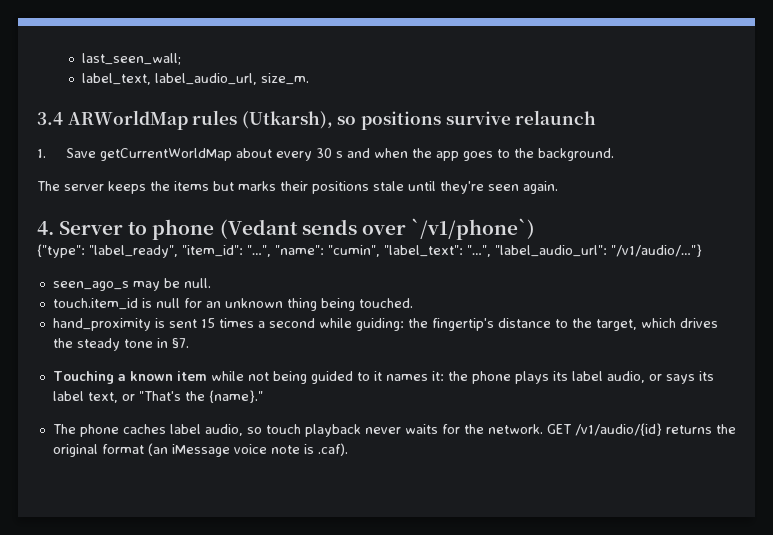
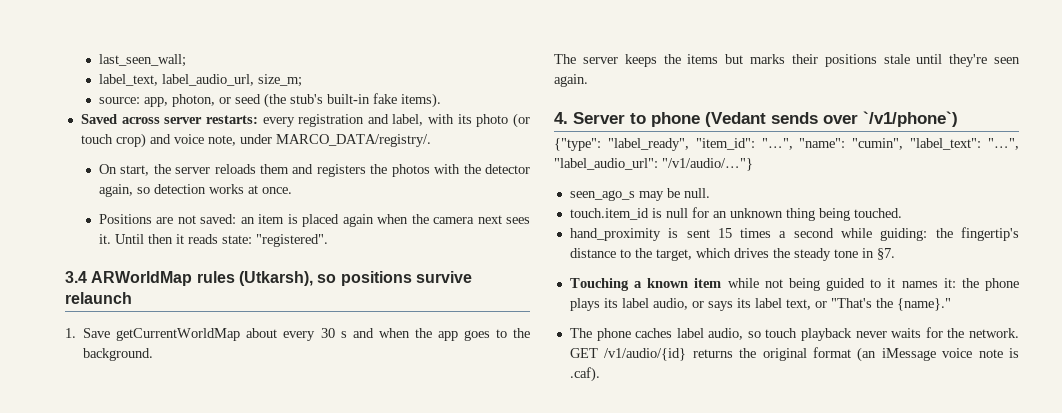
- label_text, label_audio_url, size_m.
+ label_text, label_audio_url, size_m;
+ source: app, photon, or seed (the stub's built-in fake items).
+ Saved across server restarts: every registration and label, with its photo (or touch crop) and voice note, under MARCO_DATA/registry/.
+ On start, the server reloads them and registers the photos with the detector again, so detection works at once.
+ Positions are not saved: an item is placed again when the camera next sees it. Until then it reads state: "registered".

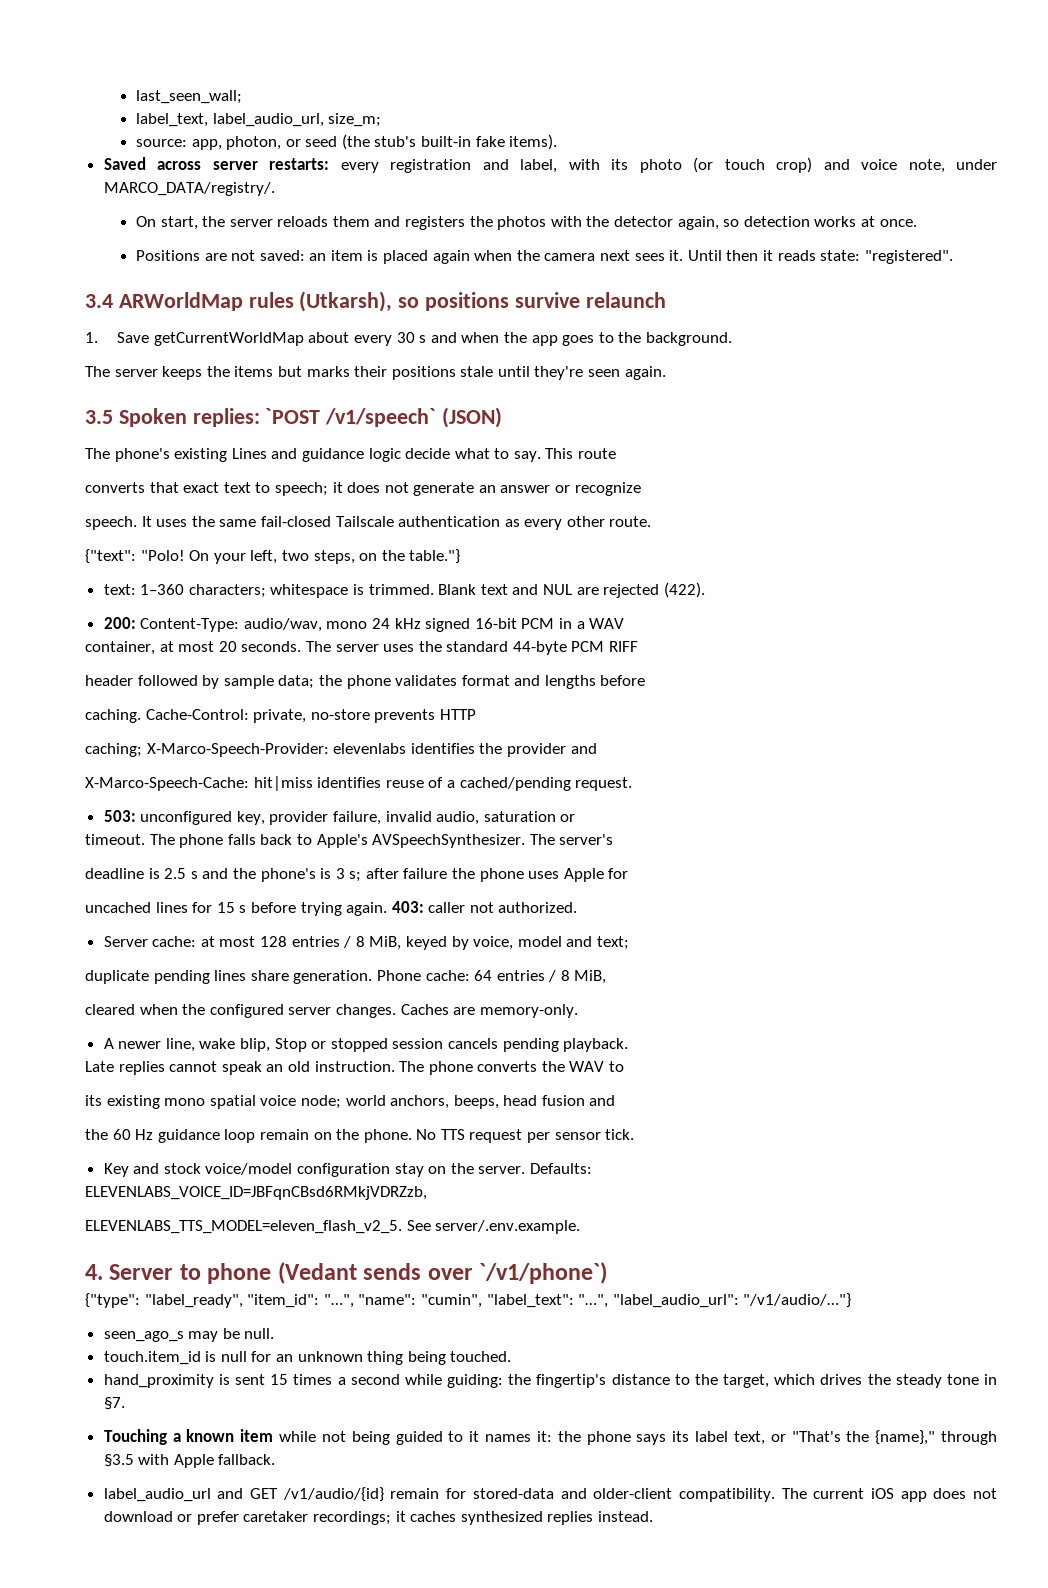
+ 3.5 Spoken replies: `POST /v1/speech` (JSON)
+ The phone's existing Lines and guidance logic decide what to say. This route
+ converts that exact text to speech; it does not generate an answer or recognize
+ speech. It uses the same fail-closed Tailscale authentication as every other route.
+ {"text": "Polo! On your left, two steps, on the table."}
+ text: 1–360 characters; whitespace is trimmed. Blank text and NUL are rejected (422).
+ 200: Content-Type: audio/wav, mono 24 kHz signed 16-bit PCM in a WAV
+ container, at most 20 seconds. The server uses the standard 44-byte PCM RIFF
+ header followed by sample data; the phone validates format and lengths before
+ caching. Cache-Control: private, no-store prevents HTTP
+ caching; X-Marco-Speech-Provider: elevenlabs identifies the provider and
+ X-Marco-Speech-Cache: hit|miss identifies reuse of a cached/pending request.
+ 503: unconfigured key, provider failure, invalid audio, saturation or
+ timeout. The phone falls back to Apple's AVSpeechSynthesizer. The server's
+ deadline is 2.5 s and the phone's is 3 s; after failure the phone uses Apple for
+ uncached lines for 15 s before trying again. 403: caller not authorized.
+ Server cache: at most 128 entries / 8 MiB, keyed by voice, model and text;
+ duplicate pending lines share generation. Phone cache: 64 entries / 8 MiB,
+ cleared when the configured server changes. Caches are memory-only.
+ A newer line, wake blip, Stop or stopped session cancels pending playback.
+ Late replies cannot speak an old instruction. The phone converts the WAV to
+ its existing mono spatial voice node; world anchors, beeps, head fusion and
+ the 60 Hz guidance loop remain on the phone. No TTS request per sensor tick.
+ Key and stock voice/model configuration stay on the server. Defaults:
+ ELEVENLABS_VOICE_ID=JBFqnCBsd6RMkjVDRZzb,
+ ELEVENLABS_TTS_MODEL=eleven_flash_v2_5. See server/.env.example.
- Touching a known item while not being guided to it names it: the phone plays its label audio, or says its label text, or "That's the {name}."
- The phone caches label audio, so touch playback never waits for the network. GET /v1/audio/{id} returns the original format (an iMessage voice note is .caf).
+ Touching a known item while not being guided to it names it: the phone says its label text, or "That's the {name}," through §3.5 with Apple fallback.
+ label_audio_url and GET /v1/audio/{id} remain for stored-data and older-client compatibility. The current iOS app does not download or prefer caretaker recordings; it caches synthesized replies instead.

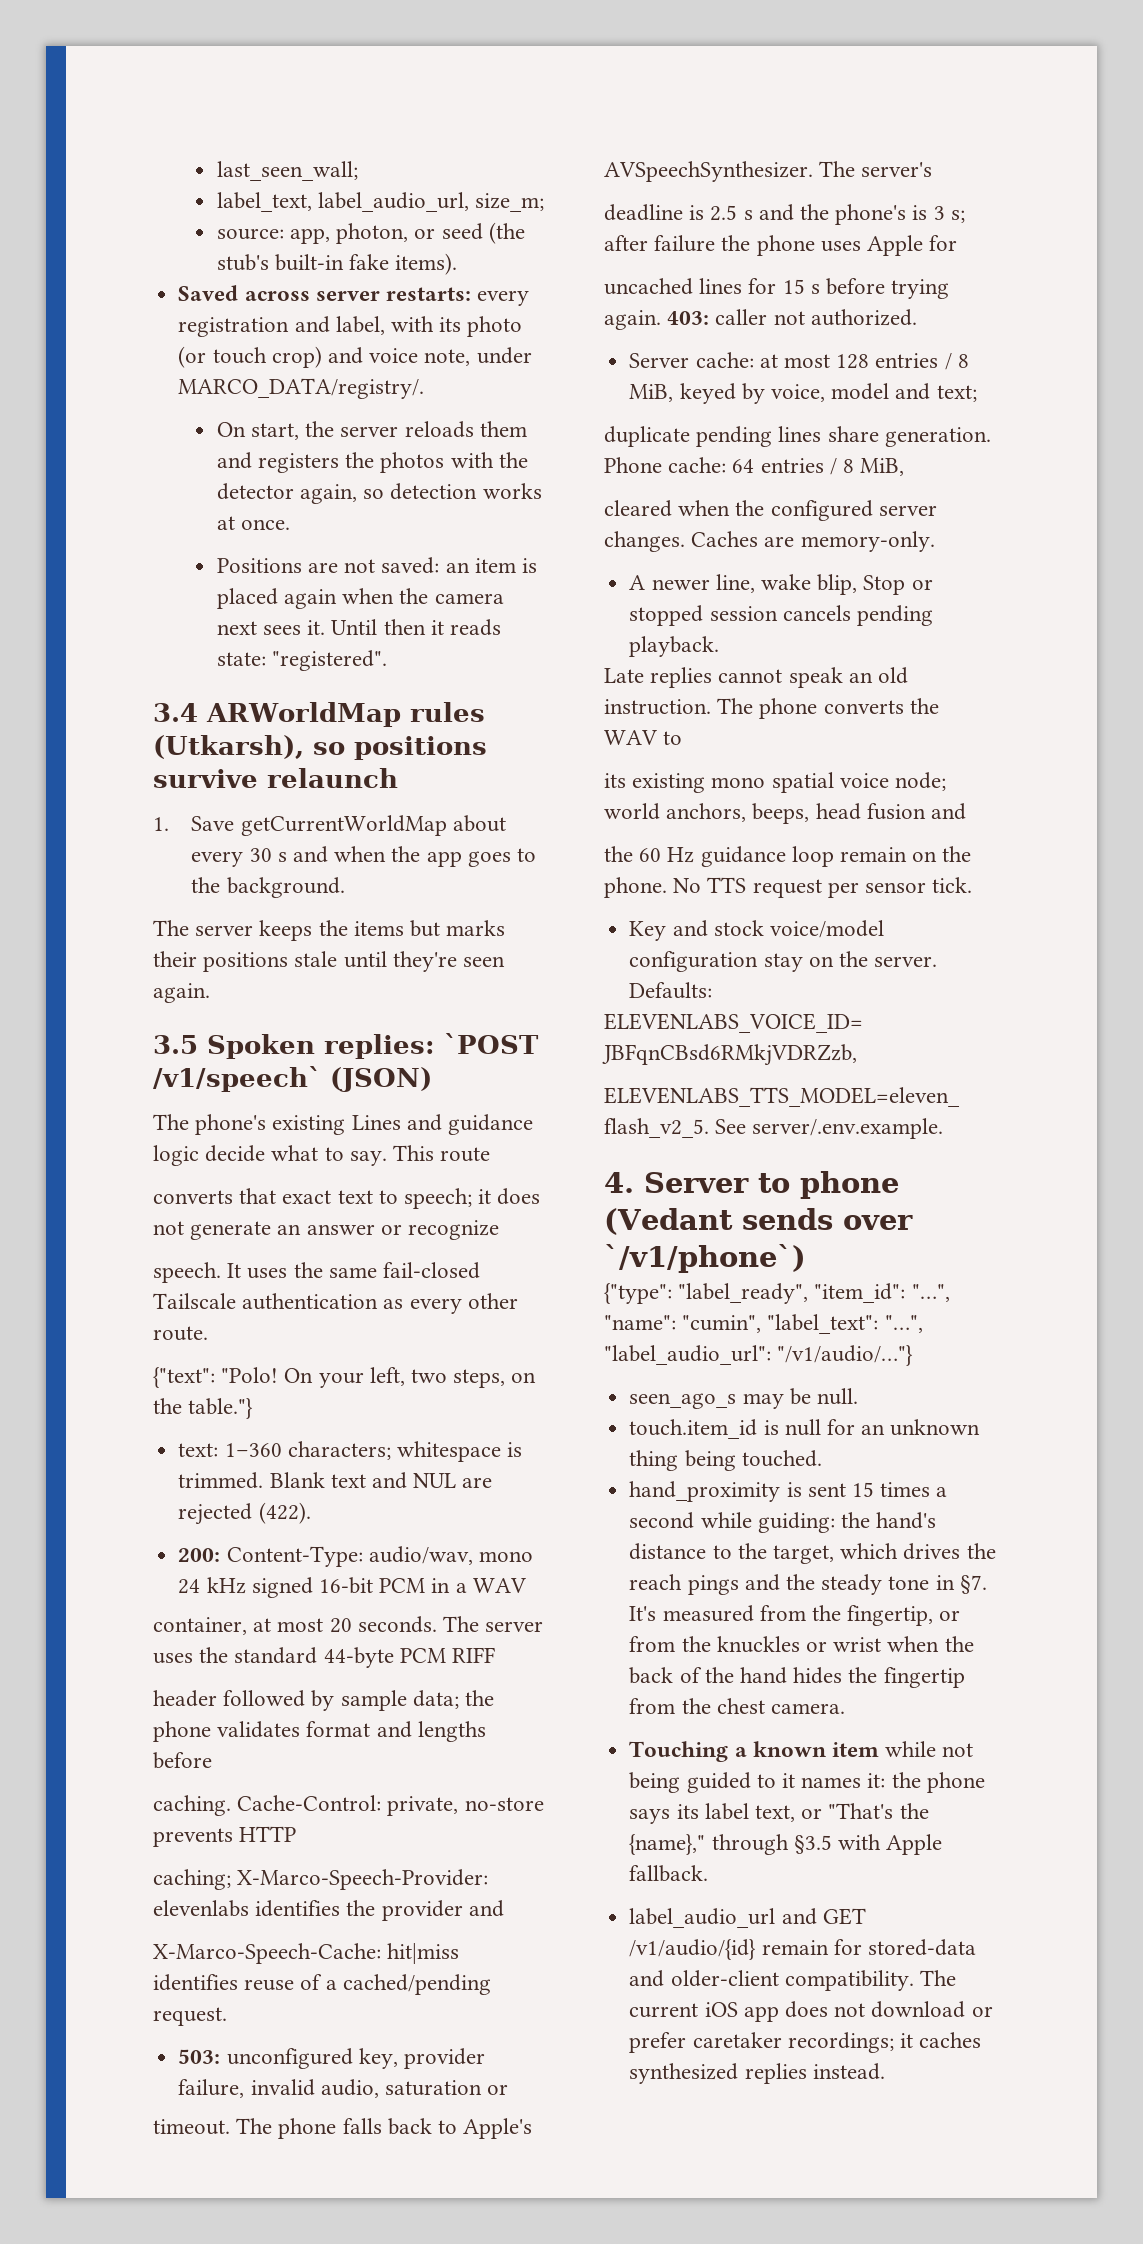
- hand_proximity is sent 15 times a second while guiding: the fingertip's distance to the target, which drives the steady tone in §7.
+ hand_proximity is sent 15 times a second while guiding: the hand's distance to the target, which drives the reach pings and the steady tone in §7. It's measured from the fingertip, or from the knuckles or wrist when the back of the hand hides the fingertip from the chest camera.

